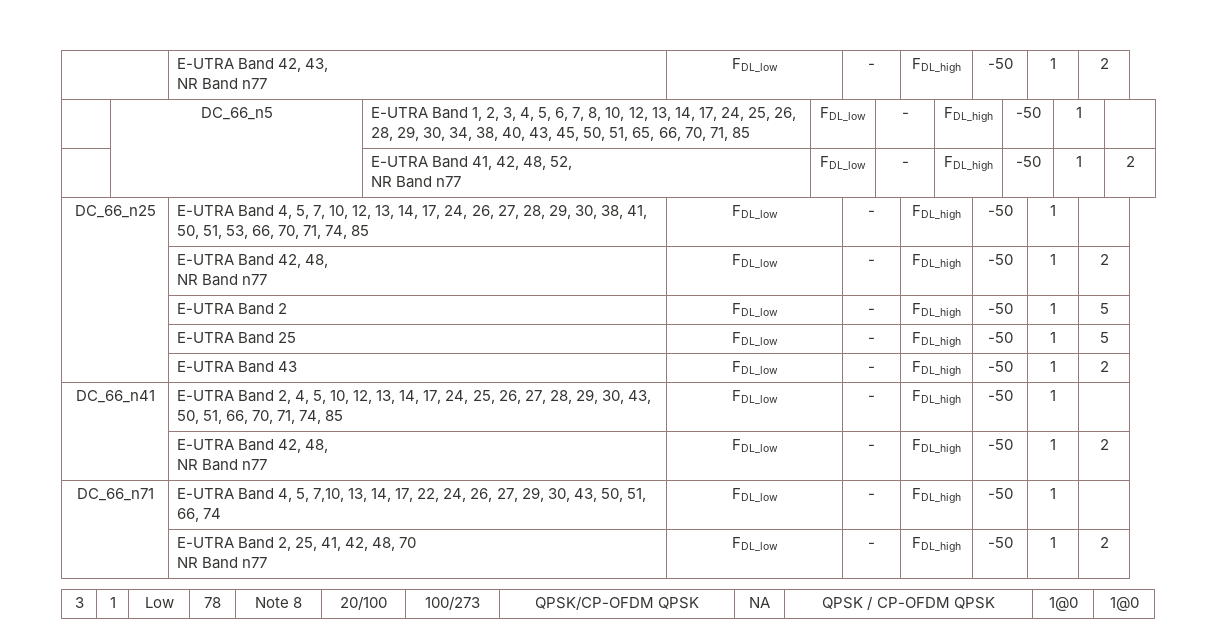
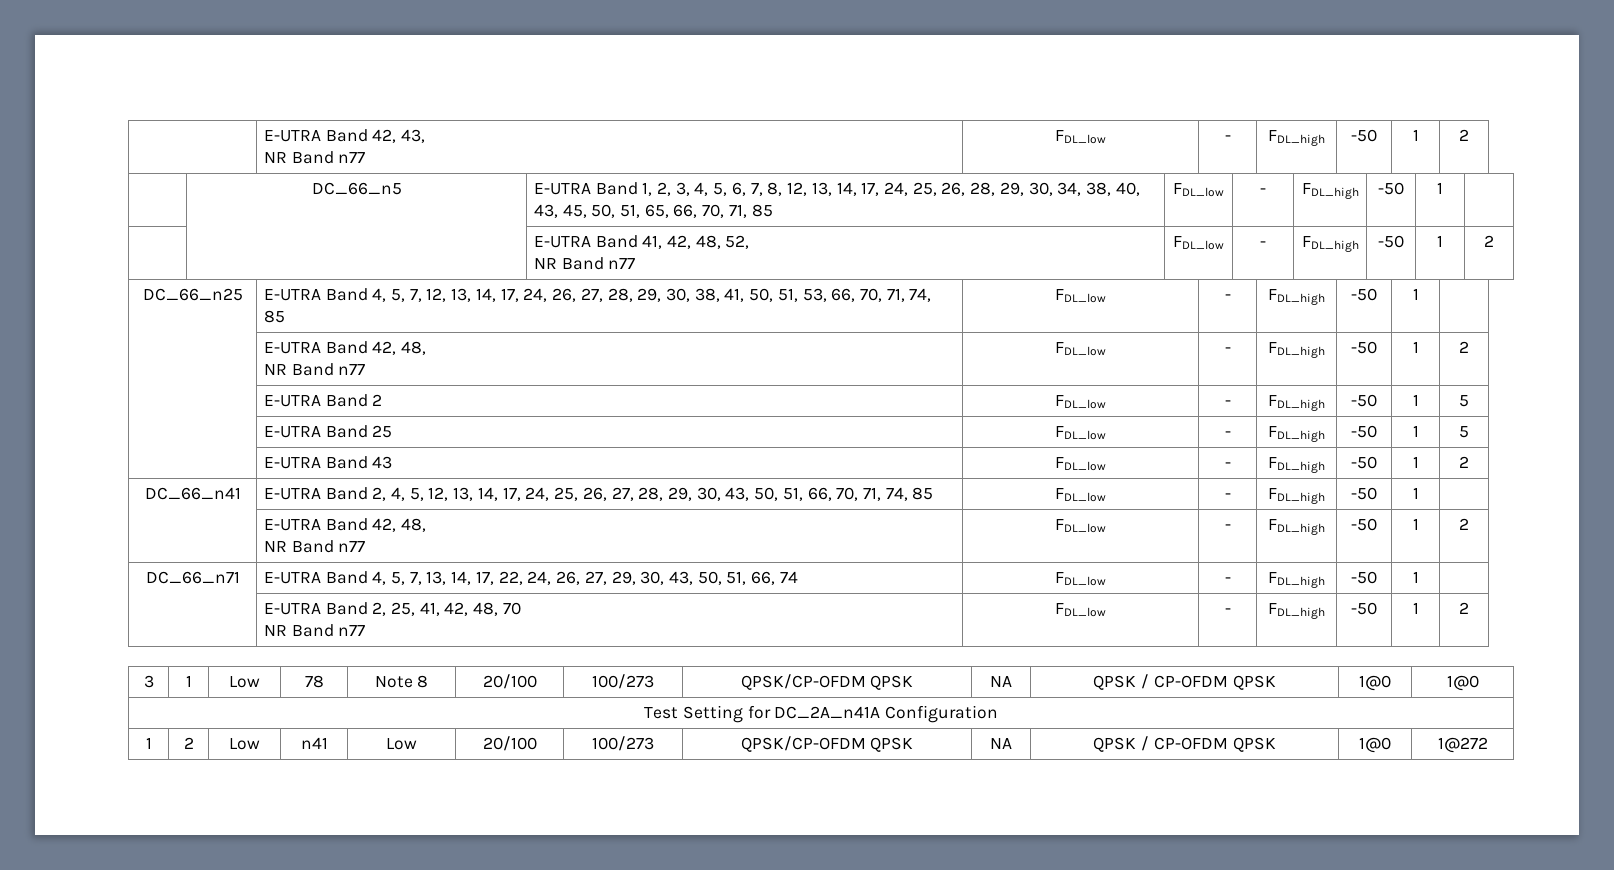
- | DC_66_n5 | E-UTRA Band 1, 2, 3, 4, 5, 6, 7, 8, 10, 12, 13, 14, 17, 24, 25, 26, 28, 29, 30, 34, 38, 40, 43, 45, 50, 51, 65, 66, 70, 71, 85 | FDL_low | - | FDL_high | -50 | 1 |
+ | DC_66_n5 | E-UTRA Band 1, 2, 3, 4, 5, 6, 7, 8, 12, 13, 14, 17, 24, 25, 26, 28, 29, 30, 34, 38, 40, 43, 45, 50, 51, 65, 66, 70, 71, 85 | FDL_low | - | FDL_high | -50 | 1 |
- DC_66_n25 | E-UTRA Band 4, 5, 7, 10, 12, 13, 14, 17, 24, 26, 27, 28, 29, 30, 38, 41, 50, 51, 53, 66, 70, 71, 74, 85 | FDL_low | - | FDL_high | -50 | 1 |
+ DC_66_n25 | E-UTRA Band 4, 5, 7, 12, 13, 14, 17, 24, 26, 27, 28, 29, 30, 38, 41, 50, 51, 53, 66, 70, 71, 74, 85 | FDL_low | - | FDL_high | -50 | 1 |
- DC_66_n41 | E-UTRA Band 2, 4, 5, 10, 12, 13, 14, 17, 24, 25, 26, 27, 28, 29, 30, 43, 50, 51, 66, 70, 71, 74, 85 | FDL_low | - | FDL_high | -50 | 1 |
+ DC_66_n41 | E-UTRA Band 2, 4, 5, 12, 13, 14, 17, 24, 25, 26, 27, 28, 29, 30, 43, 50, 51, 66, 70, 71, 74, 85 | FDL_low | - | FDL_high | -50 | 1 |
- DC_66_n71 | E-UTRA Band 4, 5, 7,10, 13, 14, 17, 22, 24, 26, 27, 29, 30, 43, 50, 51, 66, 74 | FDL_low | - | FDL_high | -50 | 1 |
+ DC_66_n71 | E-UTRA Band 4, 5, 7, 13, 14, 17, 22, 24, 26, 27, 29, 30, 43, 50, 51, 66, 74 | FDL_low | - | FDL_high | -50 | 1 |
+ Test Setting for DC_2A_n41A Configuration
+ 1 | 2 | Low | n41 | Low | 20/100 | 100/273 | QPSK/CP-OFDM QPSK | NA | QPSK / CP-OFDM QPSK | 1@0 | 1@272

